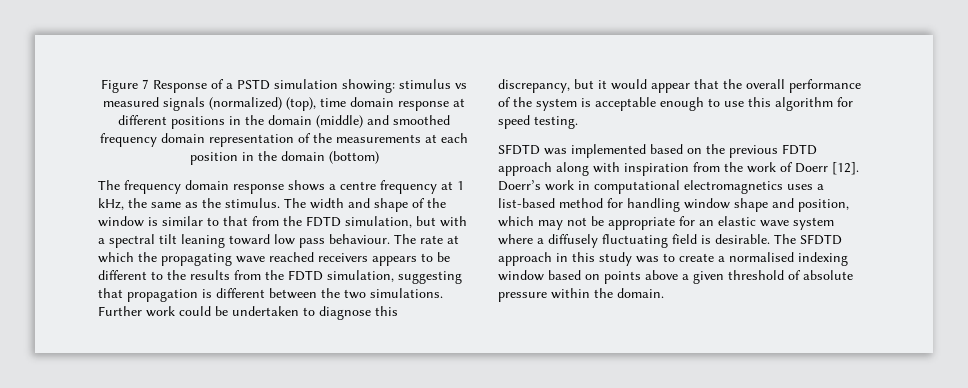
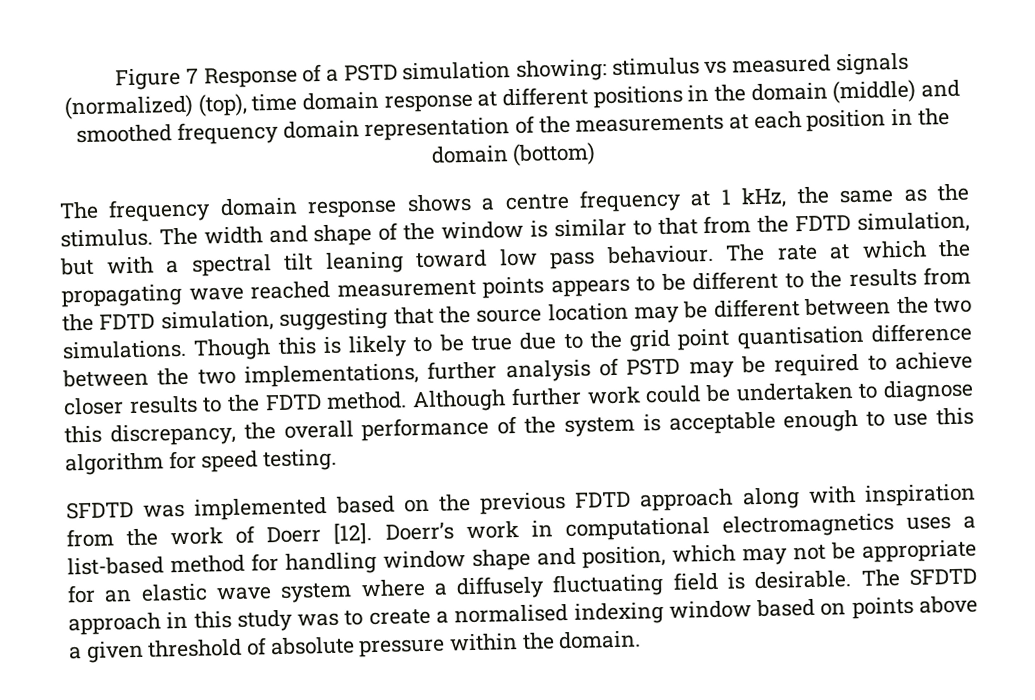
- The rate at which the propagating wave reached receivers appears to be different to the results from the FDTD simulation, suggesting that propagation is different between the two simulations.
+ The rate at which the propagating wave reached measurement points appears to be different to the results from the FDTD simulation, suggesting that the source location may be different between the two simulations.
- Further work could be undertaken to diagnose this discrepancy, but it would appear that the overall performance of the system is acceptable enough to use this algorithm for speed testing.
+ Though this is likely to be true due to the grid point quantisation difference between the two implementations, further analysis of PSTD may be required to achieve closer results to the FDTD method. Although further work could be undertaken to diagnose this discrepancy, the overall performance of the system is acceptable enough to use this algorithm for speed testing.

